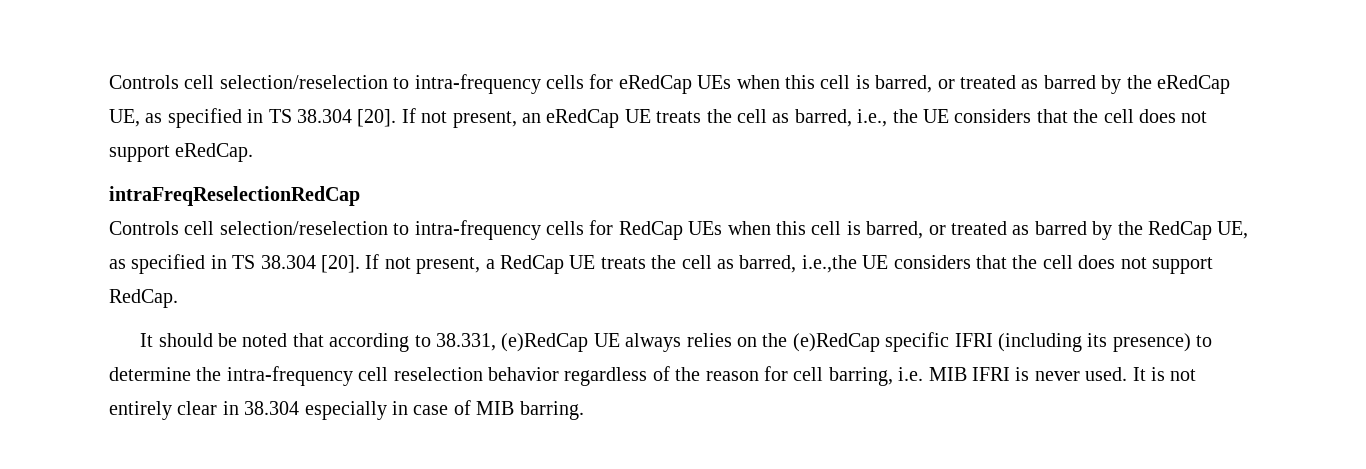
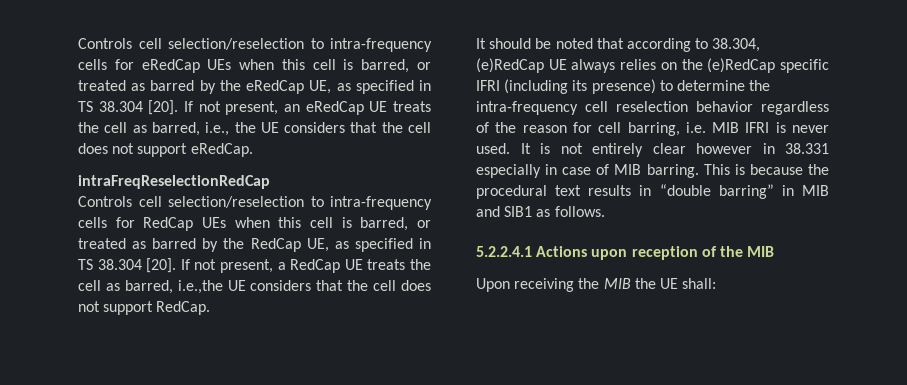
- It should be noted that according to 38.331, (e)RedCap UE always relies on the (e)RedCap specific IFRI (including its presence) to determine the intra-frequency cell reselection behavior regardless of the reason for cell barring, i.e. MIB IFRI is never used.
+ It should be noted that according to 38.304, (e)RedCap UE always relies on the (e)RedCap specific IFRI (including its presence) to determine the intra-frequency cell reselection behavior regardless of the reason for cell barring, i.e. MIB IFRI is never used.
- It is not entirely clear in 38.304 especially in case of MIB barring.
+ It is not entirely clear however in 38.331 especially in case of MIB barring.
+ This is because the procedural text results in “double barring” in MIB and SIB1 as follows.
+ 5.2.2.4.1 Actions upon reception of the MIB
+ Upon receiving the MIB the UE shall:

